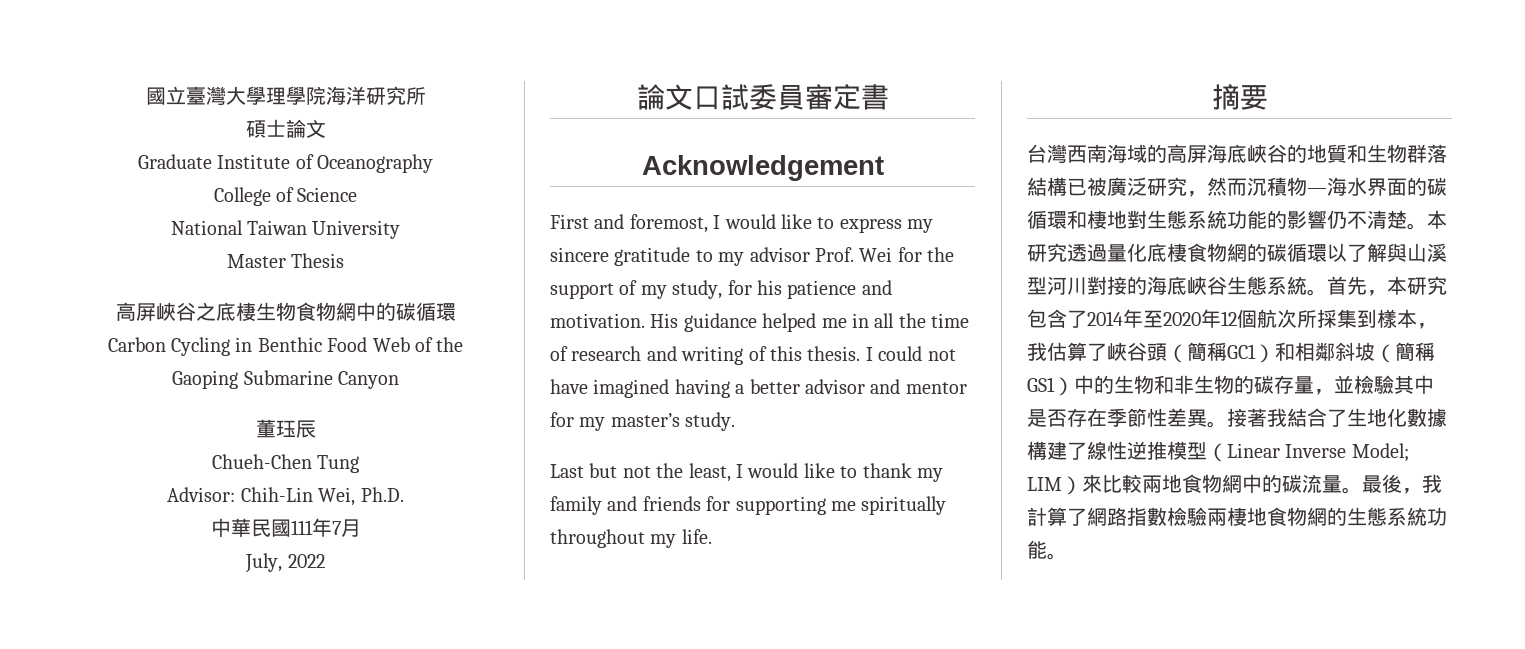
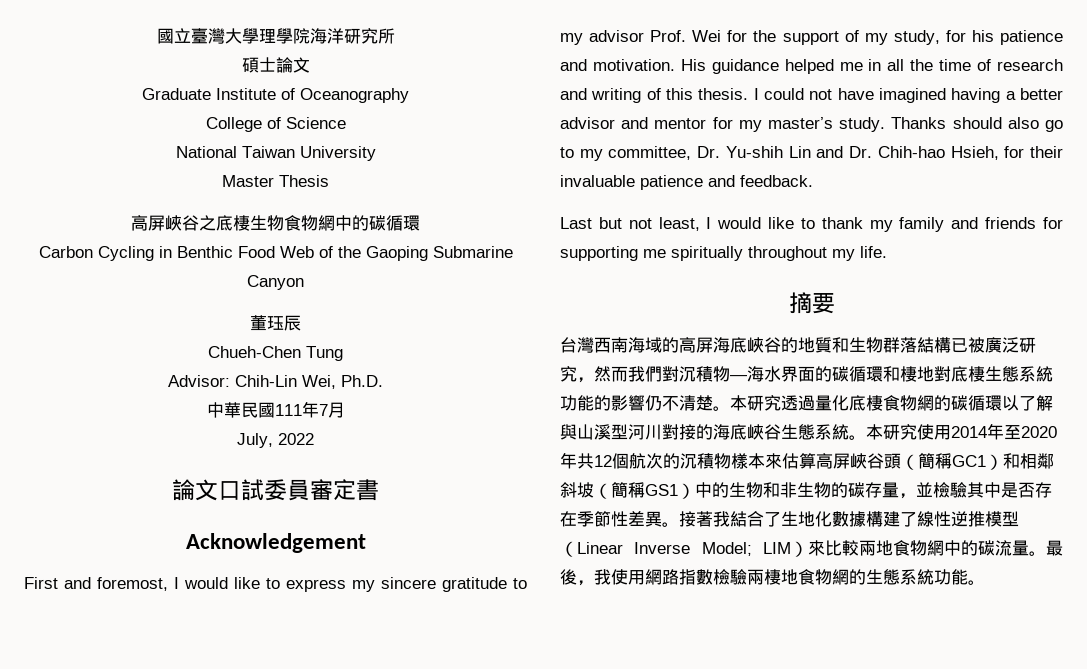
+ Thanks should also go to my committee, Dr. Yu-shih Lin and Dr. Chih-hao Hsieh, for their invaluable patience and feedback.
- Last but not the least, I would like to thank my family and friends for supporting me spiritually throughout my life.
+ Last but not least, I would like to thank my family and friends for supporting me spiritually throughout my life.
- 台灣西南海域的高屏海底峽谷的地質和生物群落結構已被廣泛研究，然而沉積物—海水界面的碳循環和棲地對生態系統功能的影響仍不清楚。
+ 台灣西南海域的高屏海底峽谷的地質和生物群落結構已被廣泛研究，然而我們對沉積物—海水界面的碳循環和棲地對底棲生態系統功能的影響仍不清楚。
- 首先，本研究包含了2014年至2020年12個航次所採集到樣本，我估算了峽谷頭（簡稱GC1）和相鄰斜坡（簡稱GS1）中的生物和非生物的碳存量，並檢驗其中是否存在季節性差異。
+ 本研究使用2014年至2020年共12個航次的沉積物樣本來估算高屏峽谷頭（簡稱GC1）和相鄰斜坡（簡稱GS1）中的生物和非生物的碳存量，並檢驗其中是否存在季節性差異。
- 最後，我計算了網路指數檢驗兩棲地食物網的生態系統功能。
+ 最後，我使用網路指數檢驗兩棲地食物網的生態系統功能。

